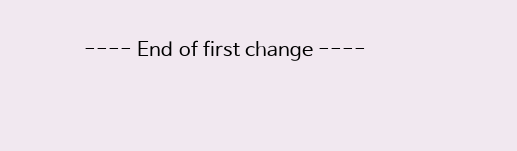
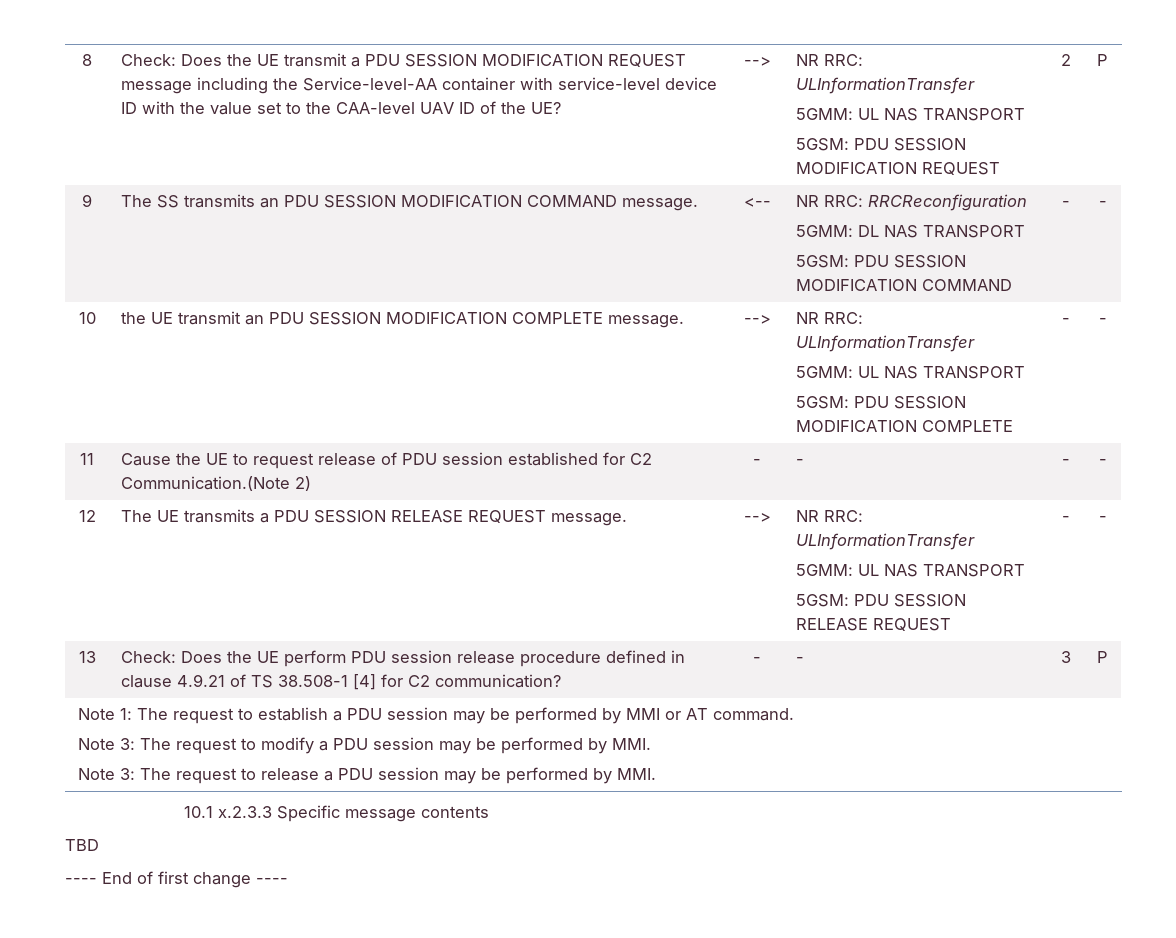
+ 8 | Check: Does the UE transmit a PDU SESSION MODIFICATION REQUEST message including the Service-level-AA container with service-level device ID with the value set to the CAA-level UAV ID of the UE? | --> | NR RRC: ULInformationTransfer
+ 5GMM: UL NAS TRANSPORT
+ 5GSM: PDU SESSION MODIFICATION REQUEST | 2 | P
+ 9 | The SS transmits an PDU SESSION MODIFICATION COMMAND message. | <-- | NR RRC: RRCReconfiguration
+ 5GMM: DL NAS TRANSPORT
+ 5GSM: PDU SESSION MODIFICATION COMMAND | - | -
+ 10 | the UE transmit an PDU SESSION MODIFICATION COMPLETE message. | --> | NR RRC: ULInformationTransfer
+ 5GMM: UL NAS TRANSPORT
+ 5GSM: PDU SESSION MODIFICATION COMPLETE | - | -
+ 11 | Cause the UE to request release of PDU session established for C2 Communication.(Note 2) | - | - | - | -
+ 12 | The UE transmits a PDU SESSION RELEASE REQUEST message. | --> | NR RRC: ULInformationTransfer
+ 5GMM: UL NAS TRANSPORT
+ 5GSM: PDU SESSION RELEASE REQUEST | - | -
+ 13 | Check: Does the UE perform PDU session release procedure defined in clause 4.9.21 of TS 38.508-1 [4] for C2 communication? | - | - | 3 | P
+ Note 1: The request to establish a PDU session may be performed by MMI or AT command.
+ Note 3: The request to modify a PDU session may be performed by MMI.
+ Note 3: The request to release a PDU session may be performed by MMI.
+ 10.1 x.2.3.3 Specific message contents
+ TBD

